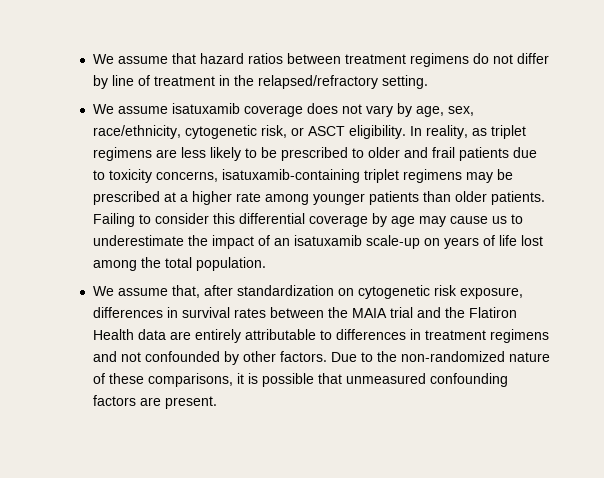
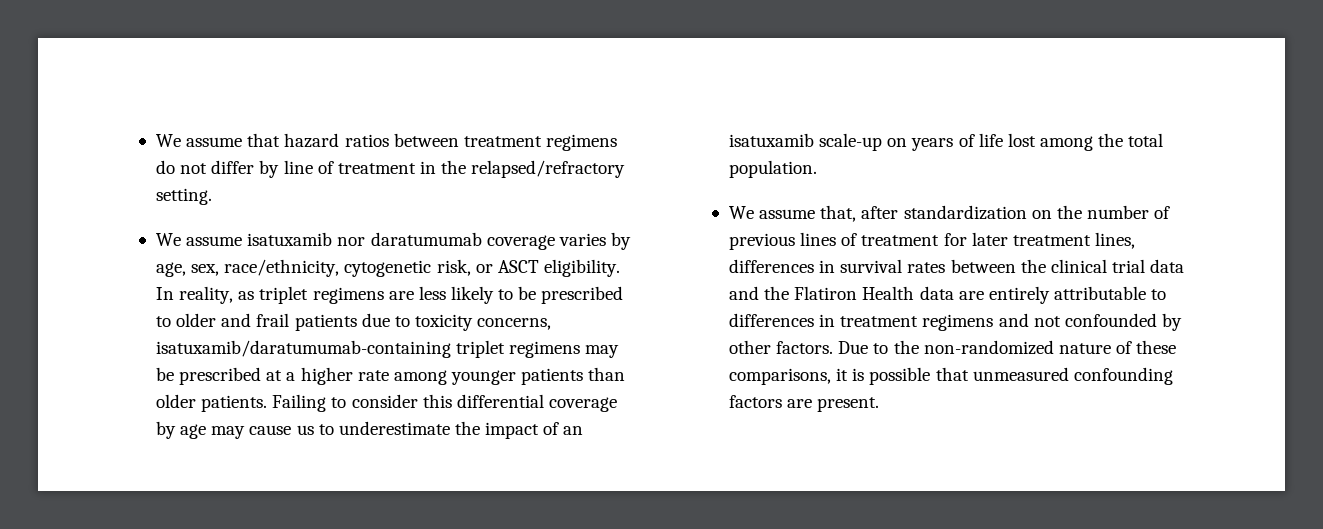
- We assume isatuxamib coverage does not vary by age, sex, race/ethnicity, cytogenetic risk, or ASCT eligibility.
+ We assume isatuxamib nor daratumumab coverage varies by age, sex, race/ethnicity, cytogenetic risk, or ASCT eligibility.
- In reality, as triplet regimens are less likely to be prescribed to older and frail patients due to toxicity concerns, isatuxamib-containing triplet regimens may be prescribed at a higher rate among younger patients than older patients.
+ In reality, as triplet regimens are less likely to be prescribed to older and frail patients due to toxicity concerns, isatuxamib/daratumumab-containing triplet regimens may be prescribed at a higher rate among younger patients than older patients.
- We assume that, after standardization on cytogenetic risk exposure, differences in survival rates between the MAIA trial and the Flatiron Health data are entirely attributable to differences in treatment regimens and not confounded by other factors.
+ We assume that, after standardization on the number of previous lines of treatment for later treatment lines, differences in survival rates between the clinical trial data and the Flatiron Health data are entirely attributable to differences in treatment regimens and not confounded by other factors.

